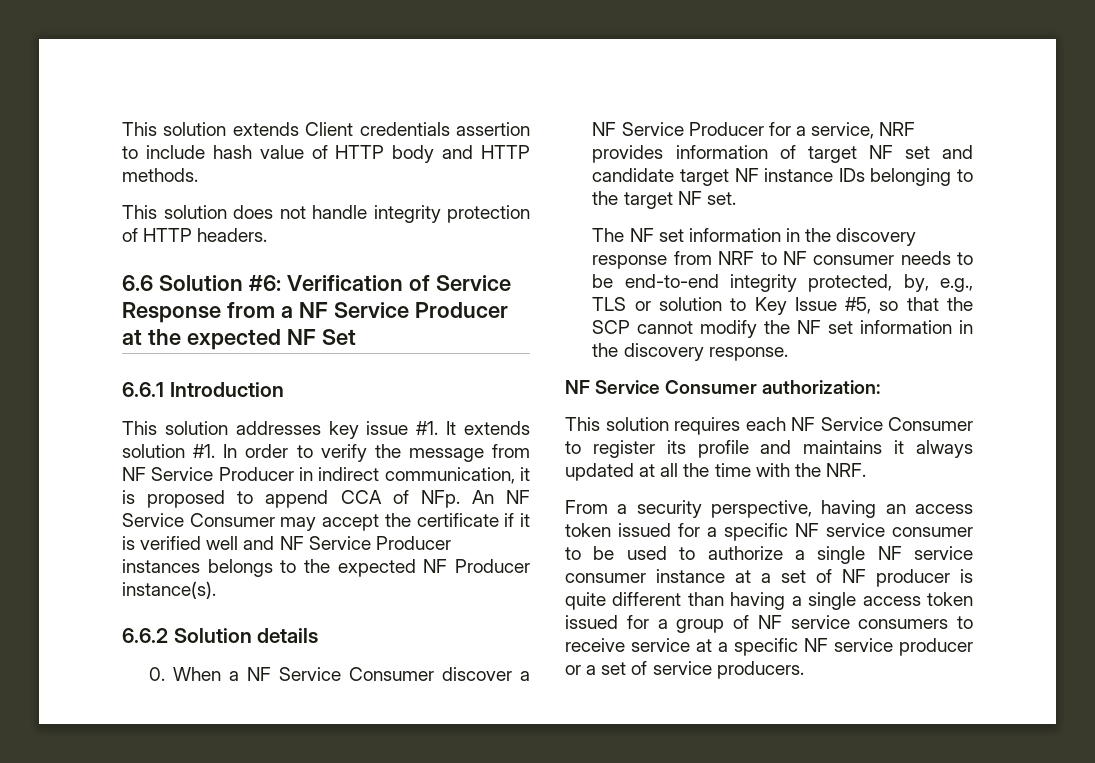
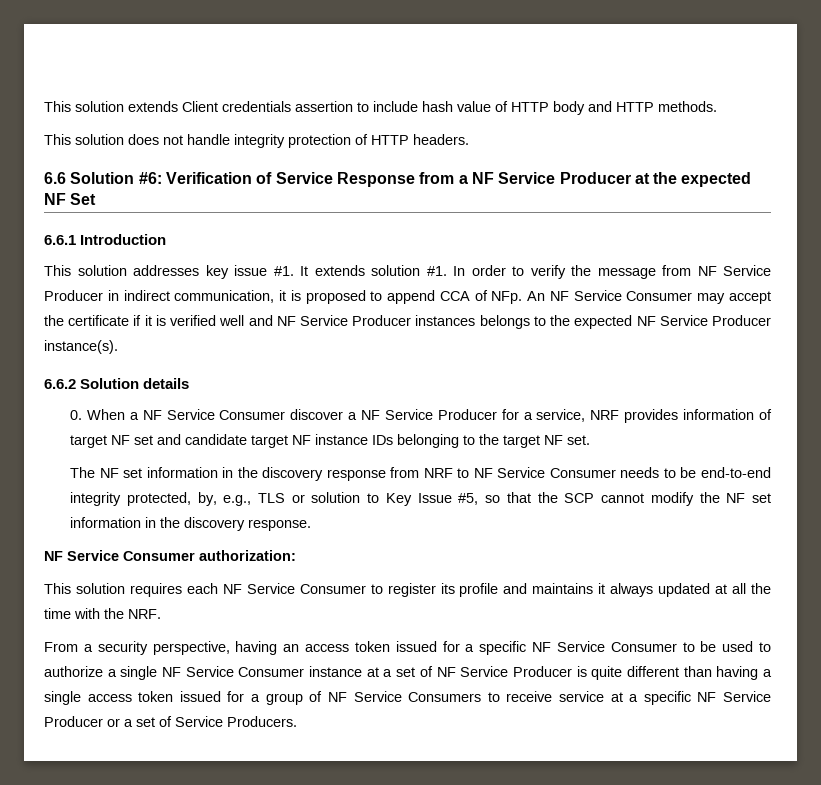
- In order to verify the message from NF Service Producer in indirect communication, it is proposed to append CCA of NFp. An NF Service Consumer may accept the certificate if it is verified well and NF Service Producer instances belongs to the expected NF Producer instance(s).
+ In order to verify the message from NF Service Producer in indirect communication, it is proposed to append CCA of NFp. An NF Service Consumer may accept the certificate if it is verified well and NF Service Producer instances belongs to the expected NF Service Producer instance(s).
- The NF set information in the discovery response from NRF to NF consumer needs to be end-to-end integrity protected, by, e.g., TLS or solution to Key Issue #5, so that the SCP cannot modify the NF set information in the discovery response.
+ The NF set information in the discovery response from NRF to NF Service Consumer needs to be end-to-end integrity protected, by, e.g., TLS or solution to Key Issue #5, so that the SCP cannot modify the NF set information in the discovery response.
- From a security perspective, having an access token issued for a specific NF service consumer to be used to authorize a single NF service consumer instance at a set of NF producer is quite different than having a single access token issued for a group of NF service consumers to receive service at a specific NF service producer or a set of service producers.
+ From a security perspective, having an access token issued for a specific NF Service Consumer to be used to authorize a single NF Service Consumer instance at a set of NF Service Producer is quite different than having a single access token issued for a group of NF Service Consumers to receive service at a specific NF Service Producer or a set of Service Producers.

